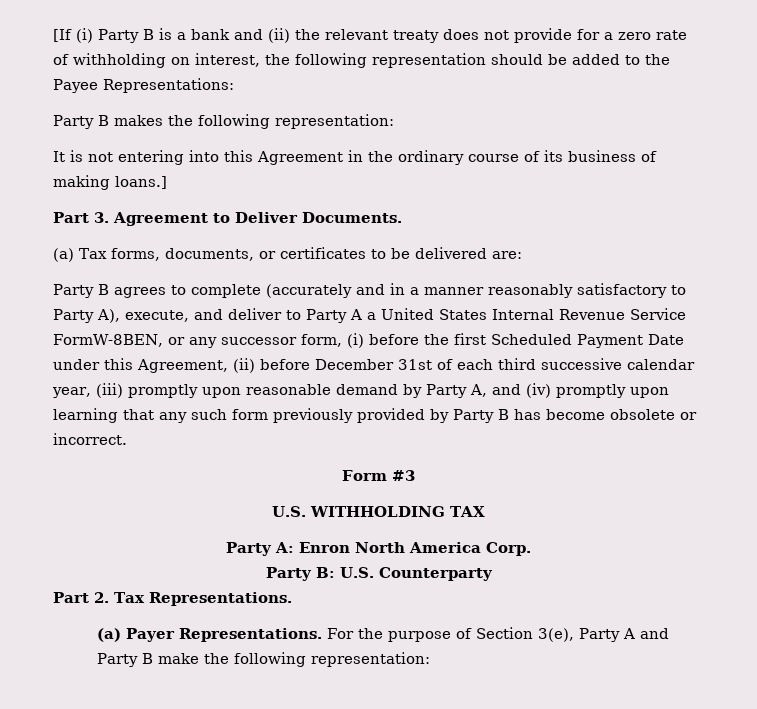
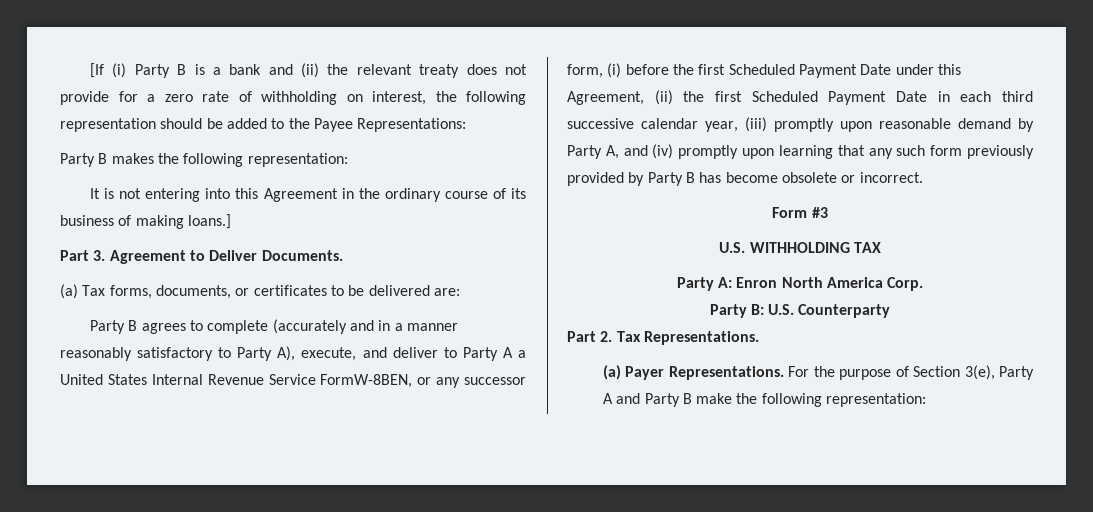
- Party B agrees to complete (accurately and in a manner reasonably satisfactory to Party A), execute, and deliver to Party A a United States Internal Revenue Service FormW-8BEN, or any successor form, (i) before the first Scheduled Payment Date under this Agreement, (ii) before December 31st of each third successive calendar year, (iii) promptly upon reasonable demand by Party A, and (iv) promptly upon learning that any such form previously provided by Party B has become obsolete or incorrect.
+ Party B agrees to complete (accurately and in a manner reasonably satisfactory to Party A), execute, and deliver to Party A a United States Internal Revenue Service FormW-8BEN, or any successor form, (i) before the first Scheduled Payment Date under this Agreement, (ii) the first Scheduled Payment Date in each third successive calendar year, (iii) promptly upon reasonable demand by Party A, and (iv) promptly upon learning that any such form previously provided by Party B has become obsolete or incorrect.

